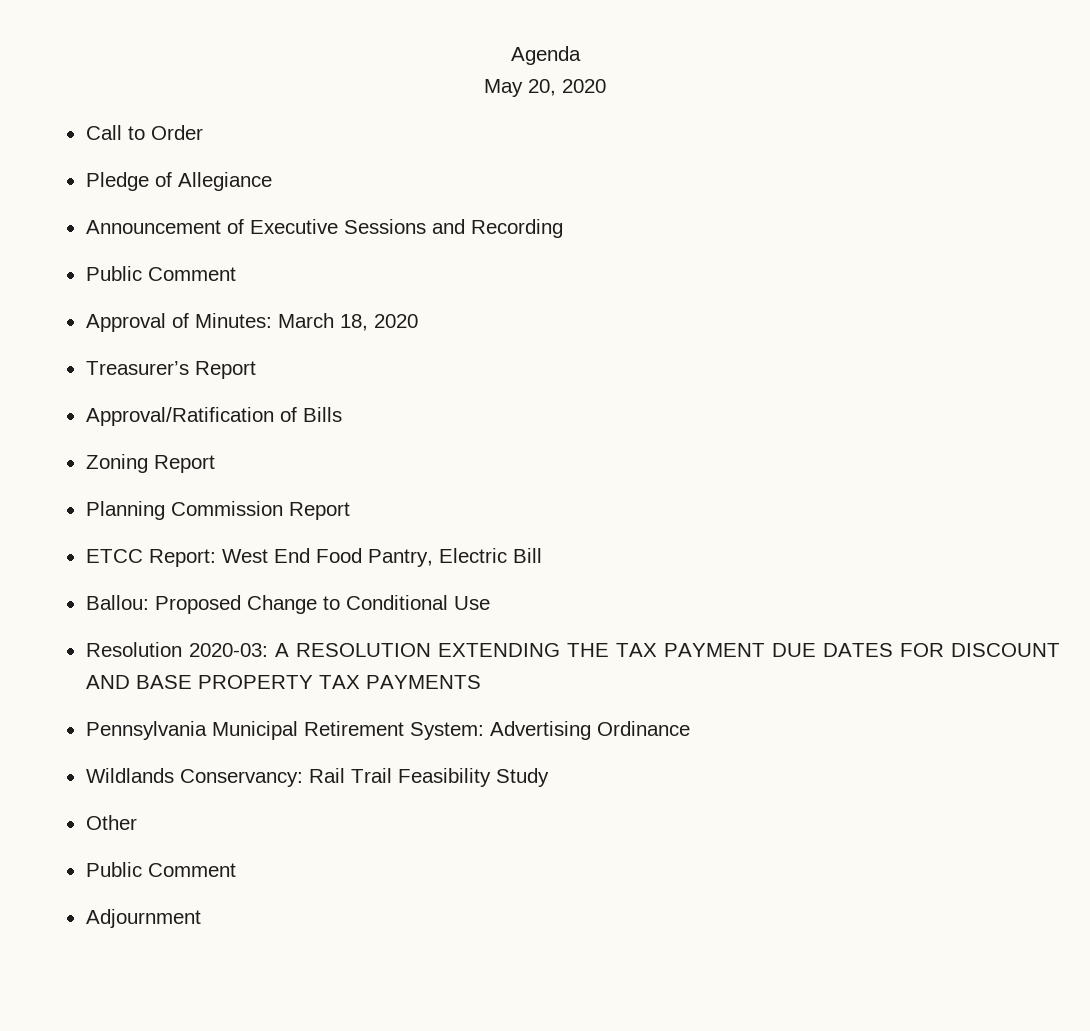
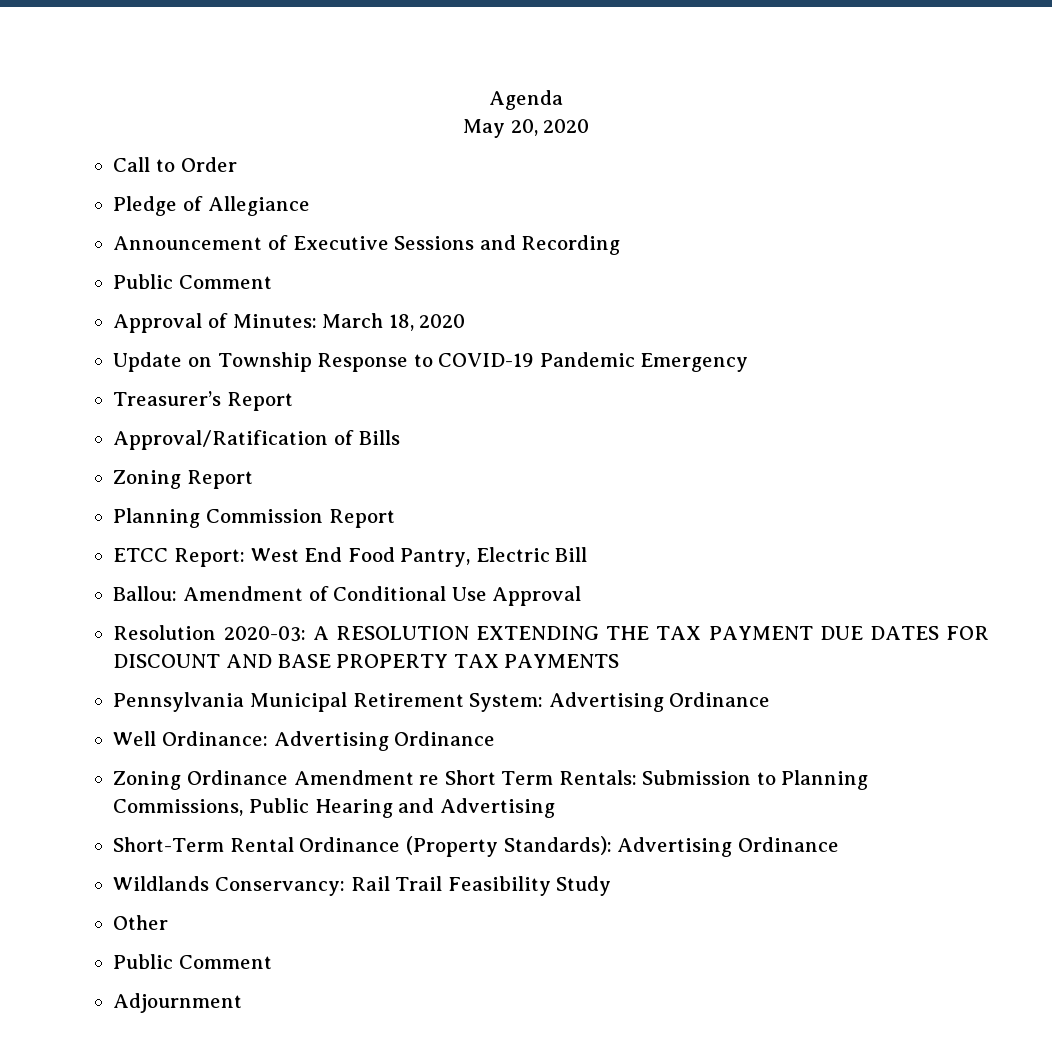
+ Update on Township Response to COVID-19 Pandemic Emergency
- Ballou: Proposed Change to Conditional Use
+ Ballou: Amendment of Conditional Use Approval
+ Well Ordinance: Advertising Ordinance
+ Zoning Ordinance Amendment re Short Term Rentals: Submission to Planning Commissions, Public Hearing and Advertising
+ Short-Term Rental Ordinance (Property Standards): Advertising Ordinance

